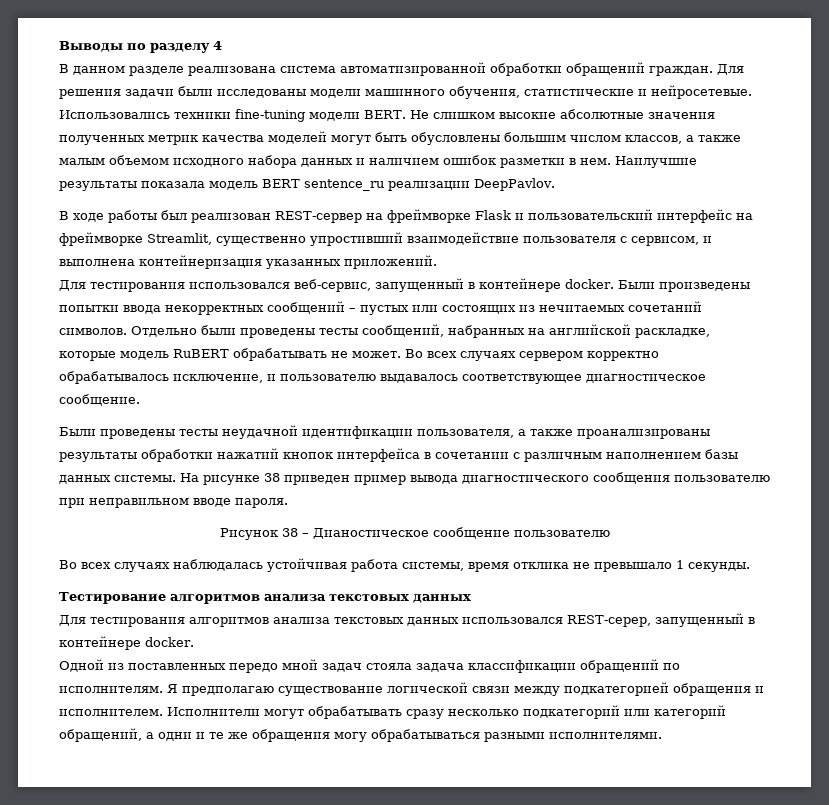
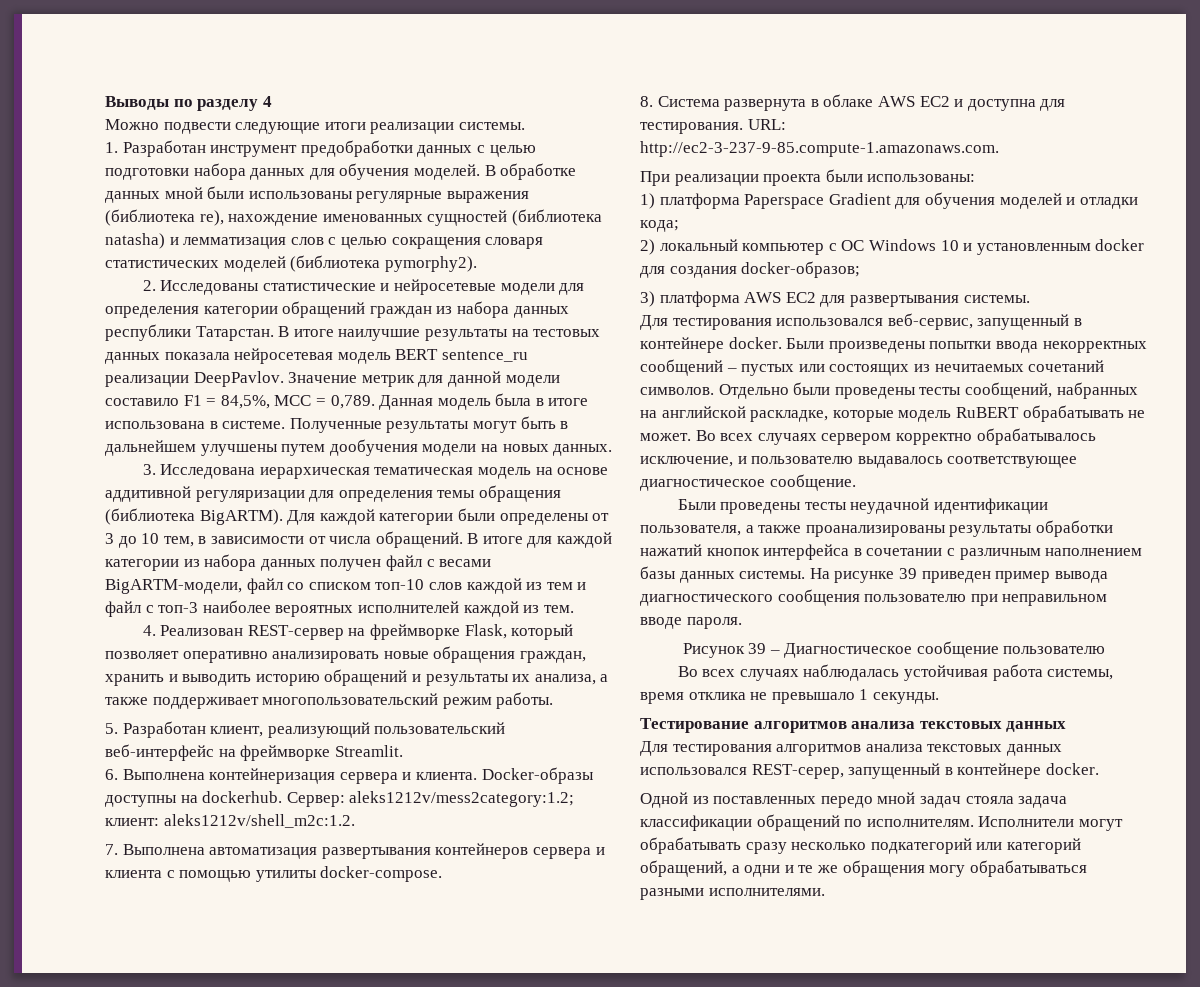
- В данном разделе реализована система автоматизированной обработки обращений граждан. Для решения задачи были исследованы модели машинного обучения, статистические и нейросетевые. Использовались техники fine-tuning модели BERT. Не слишком высокие абсолютные значения полученных метрик качества моделей могут быть обусловлены большим числом классов, а также малым объемом исходного набора данных и наличием ошибок разметки в нем. Наилучшие результаты показала модель BERT sentence_ru реализации DeepPavlov.
- В ходе работы был реализован REST-сервер на фреймворке Flask и пользовательский интерфейс на фреймворке Streamlit, существенно упростивший взаимодействие пользователя с сервисом, и выполнена контейнеризация указанных приложений.
+ Можно подвести следующие итоги реализации системы.
+ 1. Разработан инструмент предобработки данных с целью подготовки набора данных для обучения моделей. В обработке данных мной были использованы регулярные выражения (библиотека re), нахождение именованных сущностей (библиотека natasha) и лемматизация слов с целью сокращения словаря статистических моделей (библиотека pymorphy2).
+ 2. Исследованы статистические и нейросетевые модели для определения категории обращений граждан из набора данных республики Татарстан. В итоге наилучшие результаты на тестовых данных показала нейросетевая модель BERT sentence_ru реализации DeepPavlov. Значение метрик для данной модели составило F1 = 84,5%, MCC = 0,789. Данная модель была в итоге использована в системе. Полученные результаты могут быть в дальнейшем улучшены путем дообучения модели на новых данных.
+ 3. Исследована иерархическая тематическая модель на основе аддитивной регуляризации для определения темы обращения (библиотека BigARTM). Для каждой категории были определены от 3 до 10 тем, в зависимости от числа обращений. В итоге для каждой категории из набора данных получен файл с весами BigARTM-модели, файл со списком топ-10 слов каждой из тем и файл с топ-3 наиболее вероятных исполнителей каждой из тем.
+ 4. Реализован REST-сервер на фреймворке Flask, который позволяет оперативно анализировать новые обращения граждан, хранить и выводить историю обращений и результаты их анализа, а также поддерживает многопользовательский режим работы.
+ 5. Разработан клиент, реализующий пользовательский веб-интерфейс на фреймворке Streamlit.
+ 6. Выполнена контейнеризация сервера и клиента. Docker-образы доступны на dockerhub. Сервер: aleks1212v/mess2category:1.2; клиент: aleks1212v/shell_m2c:1.2.
+ 7. Выполнена автоматизация развертывания контейнеров сервера и клиента с помощью утилиты docker-compose.
+ 8. Cистема развернута в облаке AWS EC2 и доступна для тестирования. URL: http://ec2-3-237-9-85.compute-1.amazonaws.com.
+ При реализации проекта были использованы:
+ 1) платформа Paperspace Gradient для обучения моделей и отладки кода;
+ 2) локальный компьютер с ОС Windows 10 и установленным docker для создания docker-образов;
+ 3) платформа AWS EC2 для развертывания системы.
- На рисунке 38 приведен пример вывода диагностического сообщения пользователю при неправильном вводе пароля.
+ На рисунке 39 приведен пример вывода диагностического сообщения пользователю при неправильном вводе пароля.
- Рисунок 38 – Дианостическое сообщение пользователю
+ Рисунок 39 – Диагностическое сообщение пользователю
- Я предполагаю существование логической связи между подкатегорией обращения и исполнителем.

